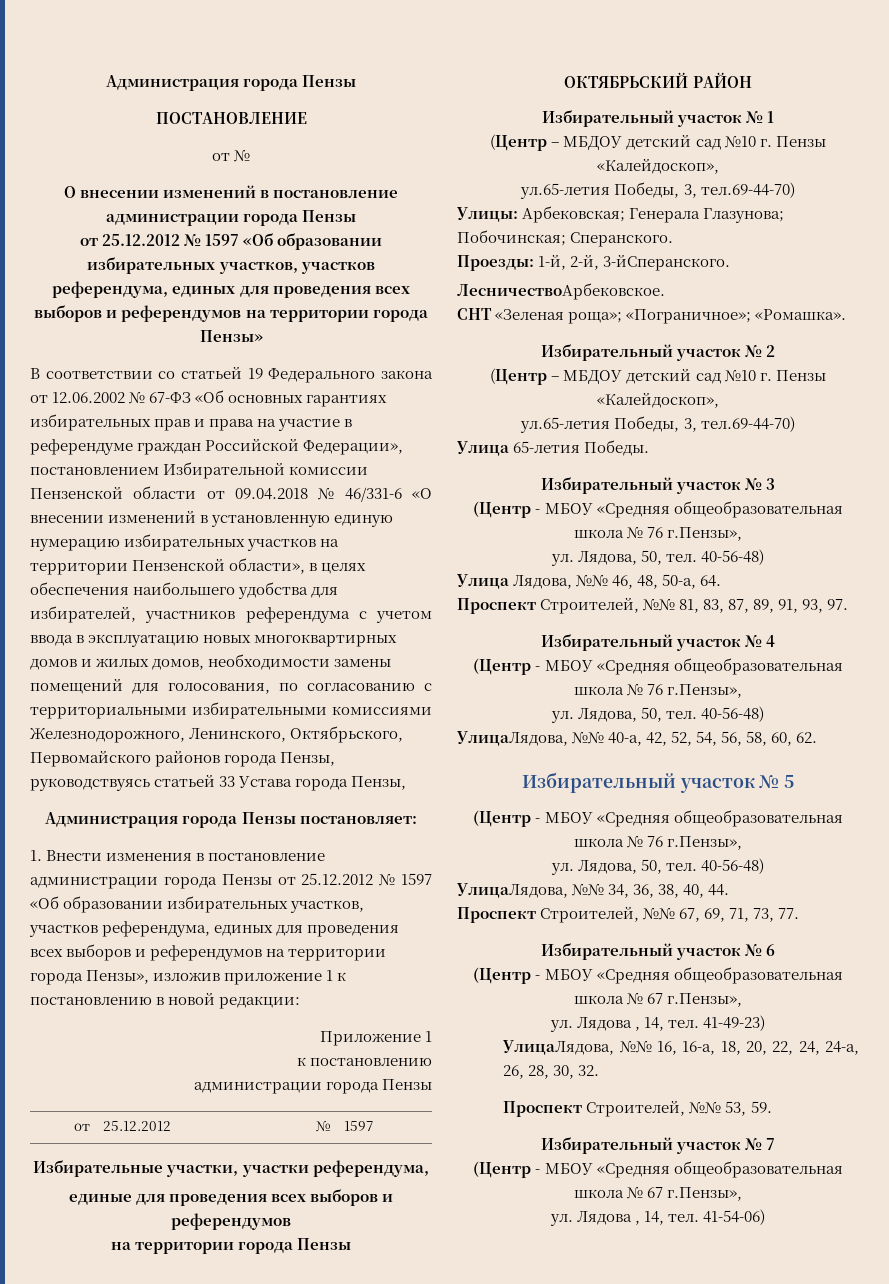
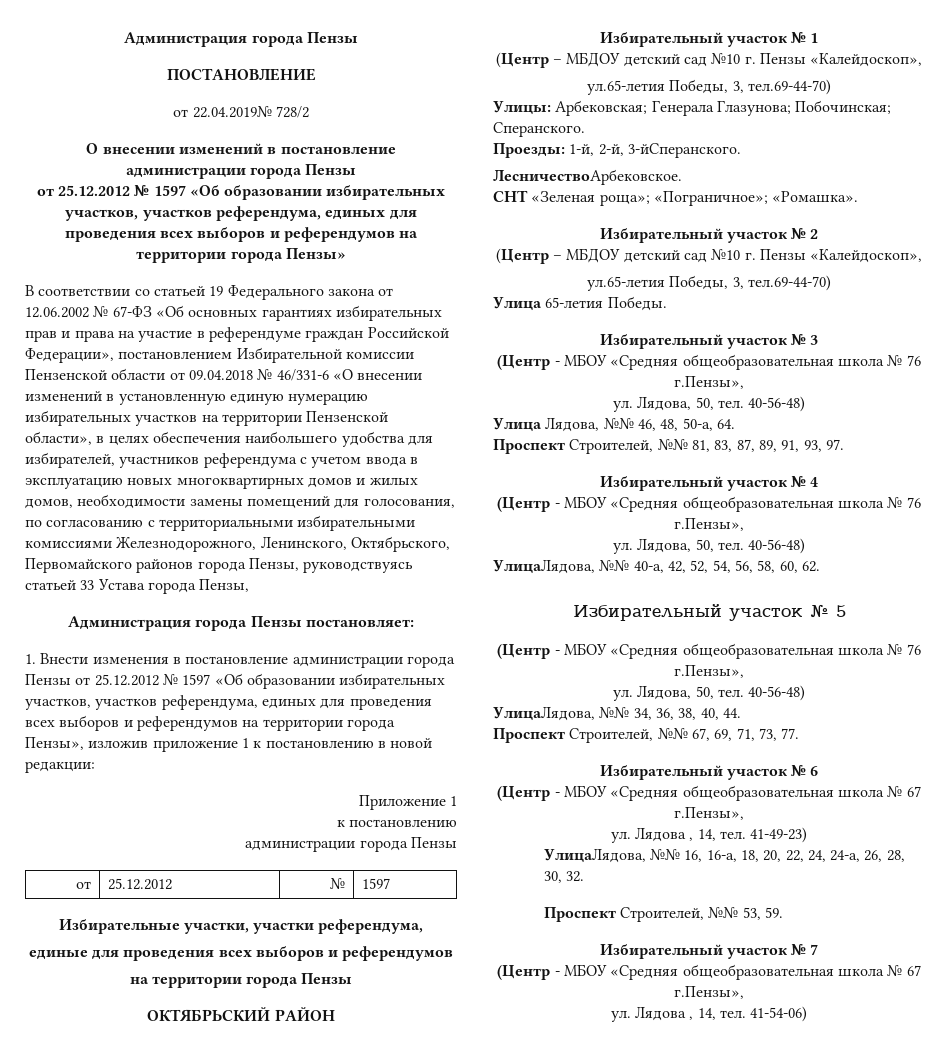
- от №
+ от 22.04.2019№ 728/2

